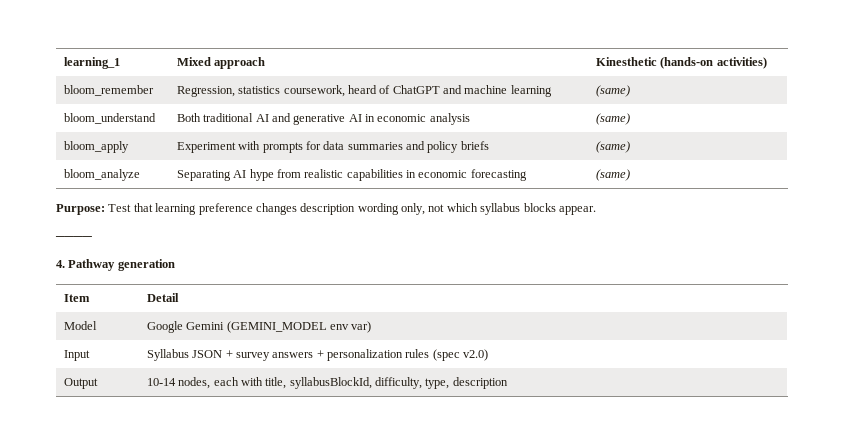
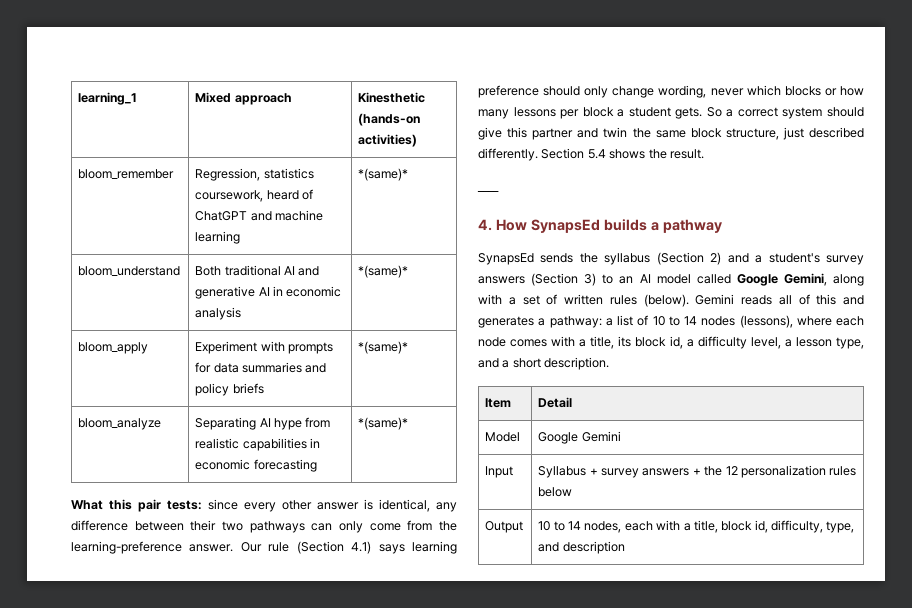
- bloom_remember | Regression, statistics coursework, heard of ChatGPT and machine learning | (same)
+ bloom_remember | Regression, statistics coursework, heard of ChatGPT and machine learning | *(same)*
- bloom_understand | Both traditional AI and generative AI in economic analysis | (same)
+ bloom_understand | Both traditional AI and generative AI in economic analysis | *(same)*
- bloom_apply | Experiment with prompts for data summaries and policy briefs | (same)
+ bloom_apply | Experiment with prompts for data summaries and policy briefs | *(same)*
- bloom_analyze | Separating AI hype from realistic capabilities in economic forecasting | (same)
- Purpose: Test that learning preference changes description wording only, not which syllabus blocks appear.
- ────
- 4. Pathway generation
+ bloom_analyze | Separating AI hype from realistic capabilities in economic forecasting | *(same)*
+ What this pair tests: since every other answer is identical, any difference between their two pathways can only come from the learning-preference answer. Our rule (Section 4.1) says learning preference should only change wording, never which blocks or how many lessons per block a student gets. So a correct system should give this partner and twin the same block structure, just described differently. Section 5.4 shows the result.
+ ____
+ 4. How SynapsEd builds a pathway
+ SynapsEd sends the syllabus (Section 2) and a student's survey answers (Section 3) to an AI model called Google Gemini, along with a set of written rules (below). Gemini reads all of this and generates a pathway: a list of 10 to 14 nodes (lessons), where each node comes with a title, its block id, a difficulty level, a lesson type, and a short description.
- Model | Google Gemini (GEMINI_MODEL env var)
+ Model | Google Gemini
- Input | Syllabus JSON + survey answers + personalization rules (spec v2.0)
- Output | 10-14 nodes, each with title, syllabusBlockId, difficulty, type, description
+ Input | Syllabus + survey answers + the 12 personalization rules below
+ Output | 10 to 14 nodes, each with a title, block id, difficulty, type, and description

